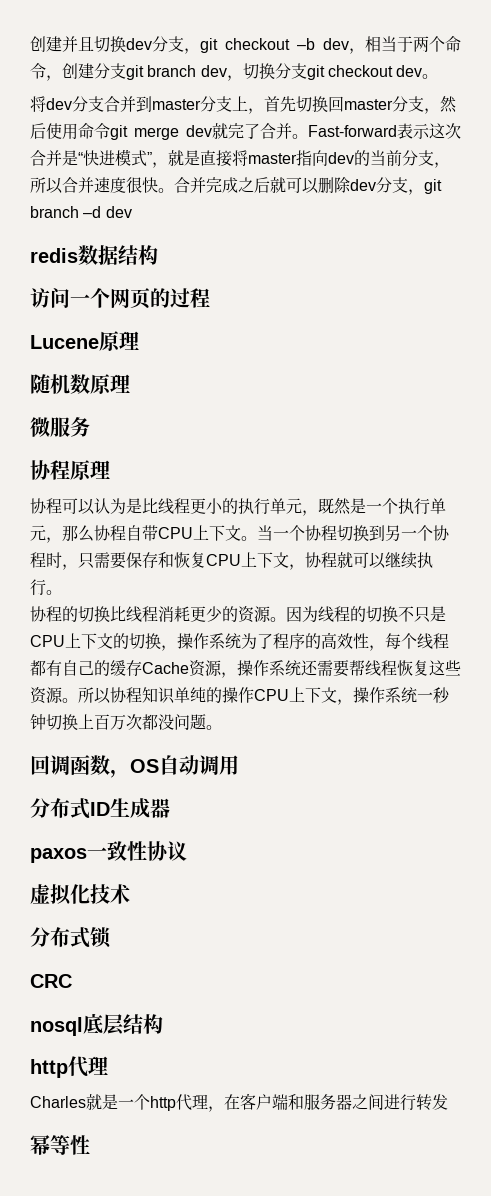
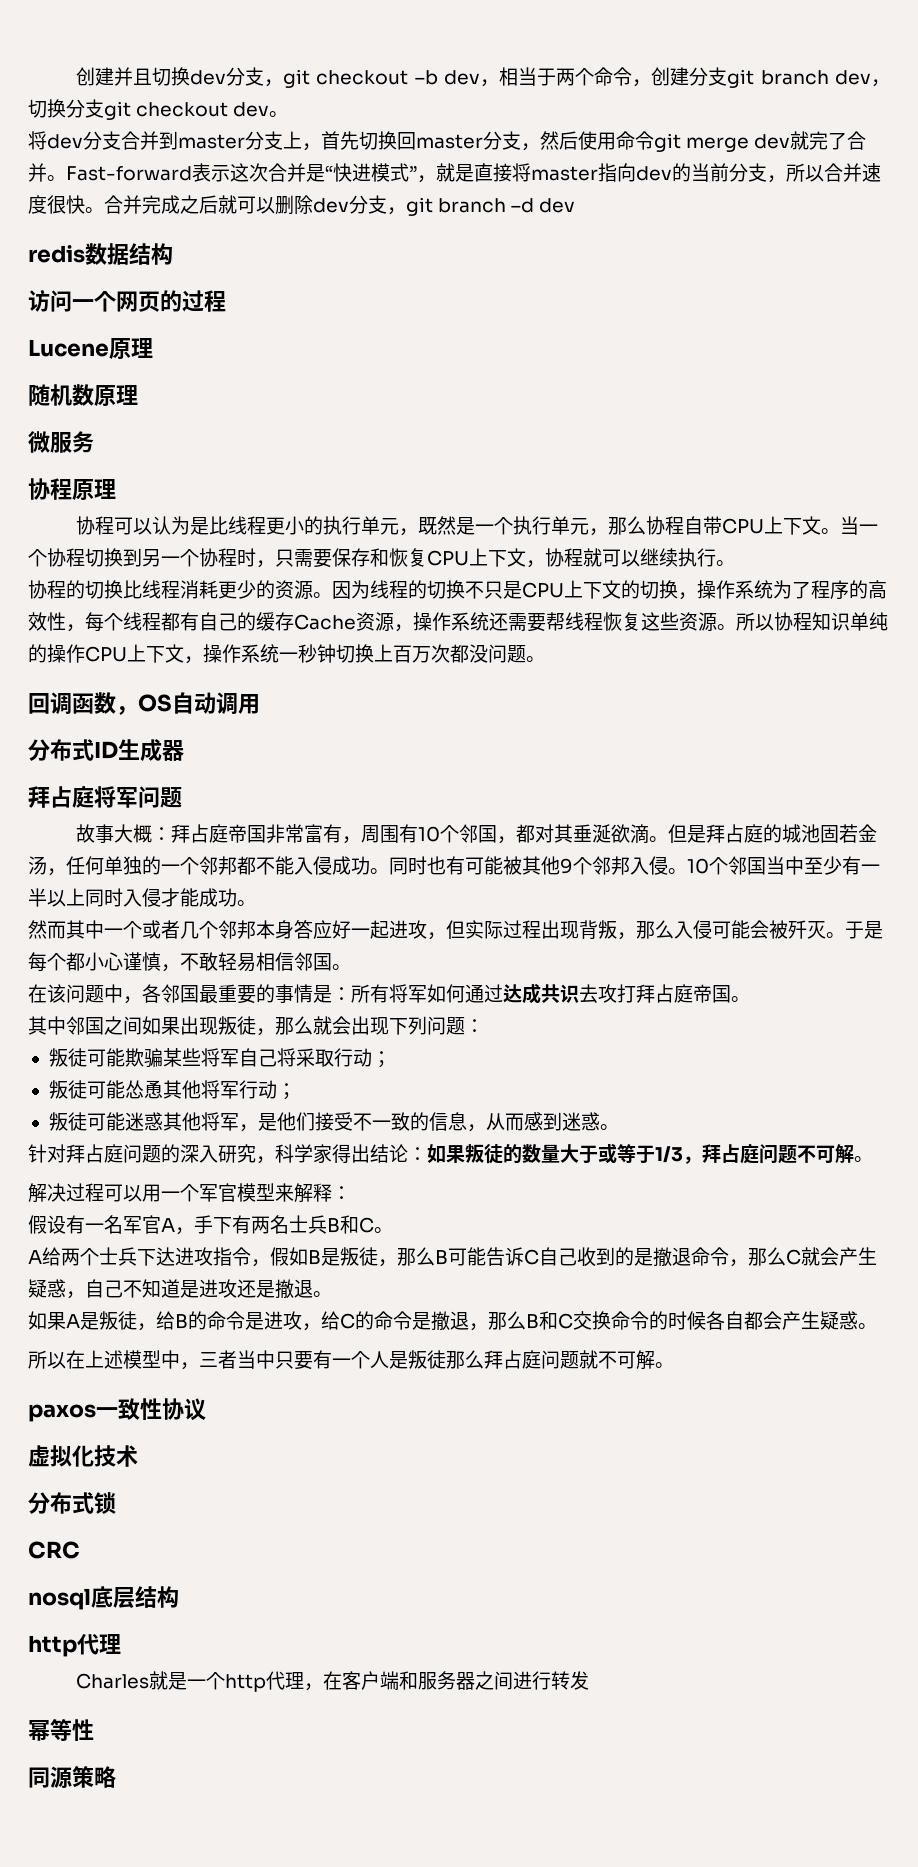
+ 拜占庭将军问题
+ 故事大概：拜占庭帝国非常富有，周围有10个邻国，都对其垂涎欲滴。但是拜占庭的城池固若金汤，任何单独的一个邻邦都不能入侵成功。同时也有可能被其他9个邻邦入侵。10个邻国当中至少有一半以上同时入侵才能成功。
+ 然而其中一个或者几个邻邦本身答应好一起进攻，但实际过程出现背叛，那么入侵可能会被歼灭。于是每个都小心谨慎，不敢轻易相信邻国。
+ 在该问题中，各邻国最重要的事情是：所有将军如何通过达成共识去攻打拜占庭帝国。
+ 其中邻国之间如果出现叛徒，那么就会出现下列问题：
+ 叛徒可能欺骗某些将军自己将采取行动；
+ 叛徒可能怂恿其他将军行动；
+ 叛徒可能迷惑其他将军，是他们接受不一致的信息，从而感到迷惑。
+ 针对拜占庭问题的深入研究，科学家得出结论：如果叛徒的数量大于或等于1/3，拜占庭问题不可解。
+ 解决过程可以用一个军官模型来解释：
+ 假设有一名军官A，手下有两名士兵B和C。
+ A给两个士兵下达进攻指令，假如B是叛徒，那么B可能告诉C自己收到的是撤退命令，那么C就会产生疑惑，自己不知道是进攻还是撤退。
+ 如果A是叛徒，给B的命令是进攻，给C的命令是撤退，那么B和C交换命令的时候各自都会产生疑惑。
+ 所以在上述模型中，三者当中只要有一个人是叛徒那么拜占庭问题就不可解。
+ 同源策略

